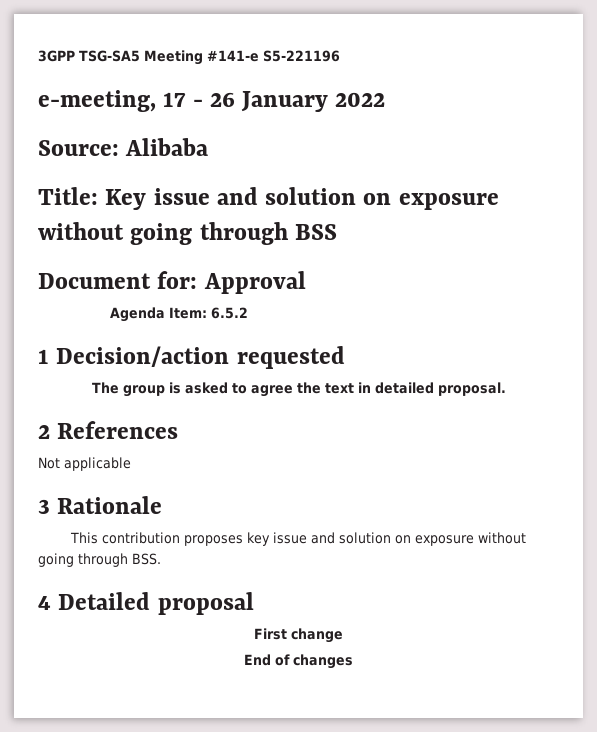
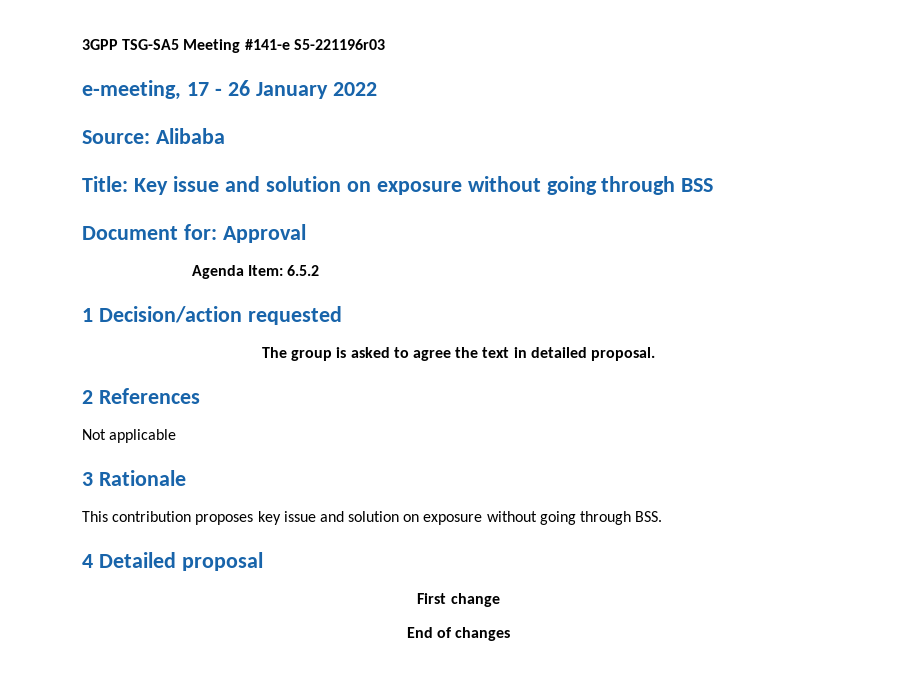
- 3GPP TSG-SA5 Meeting #141-e S5-221196
+ 3GPP TSG-SA5 Meeting #141-e S5-221196r03

